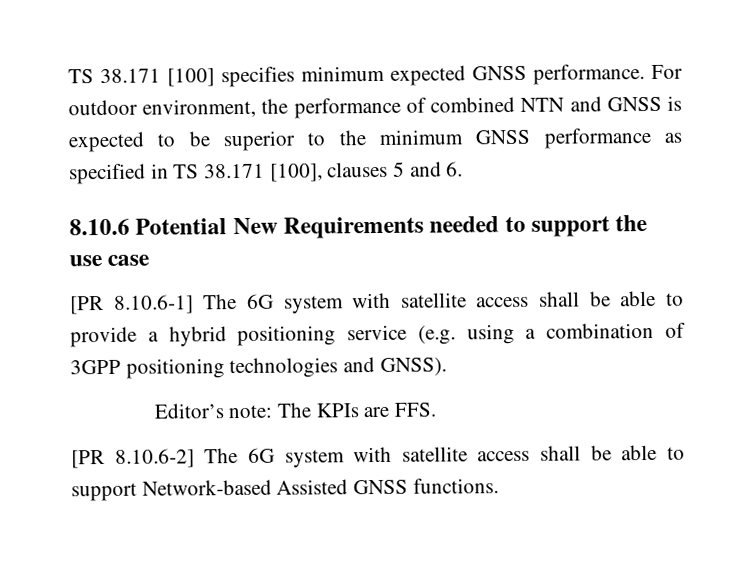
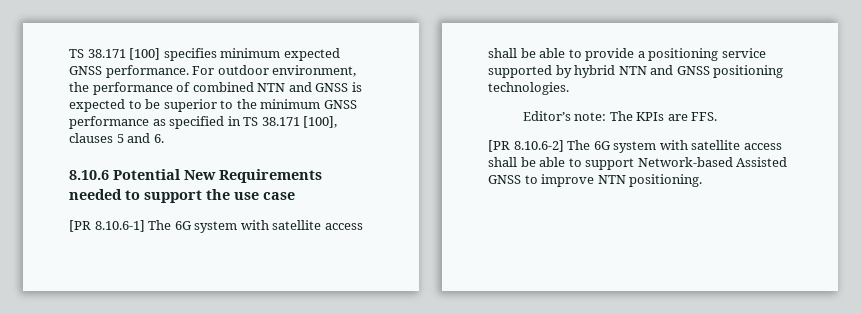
- [PR 8.10.6-1] The 6G system with satellite access shall be able to provide a hybrid positioning service (e.g. using a combination of 3GPP positioning technologies and GNSS).
+ [PR 8.10.6-1] The 6G system with satellite access shall be able to provide a positioning service supported by hybrid NTN and GNSS positioning technologies.
- [PR 8.10.6-2] The 6G system with satellite access shall be able to support Network-based Assisted GNSS functions.
+ [PR 8.10.6-2] The 6G system with satellite access shall be able to support Network-based Assisted GNSS to improve NTN positioning.

